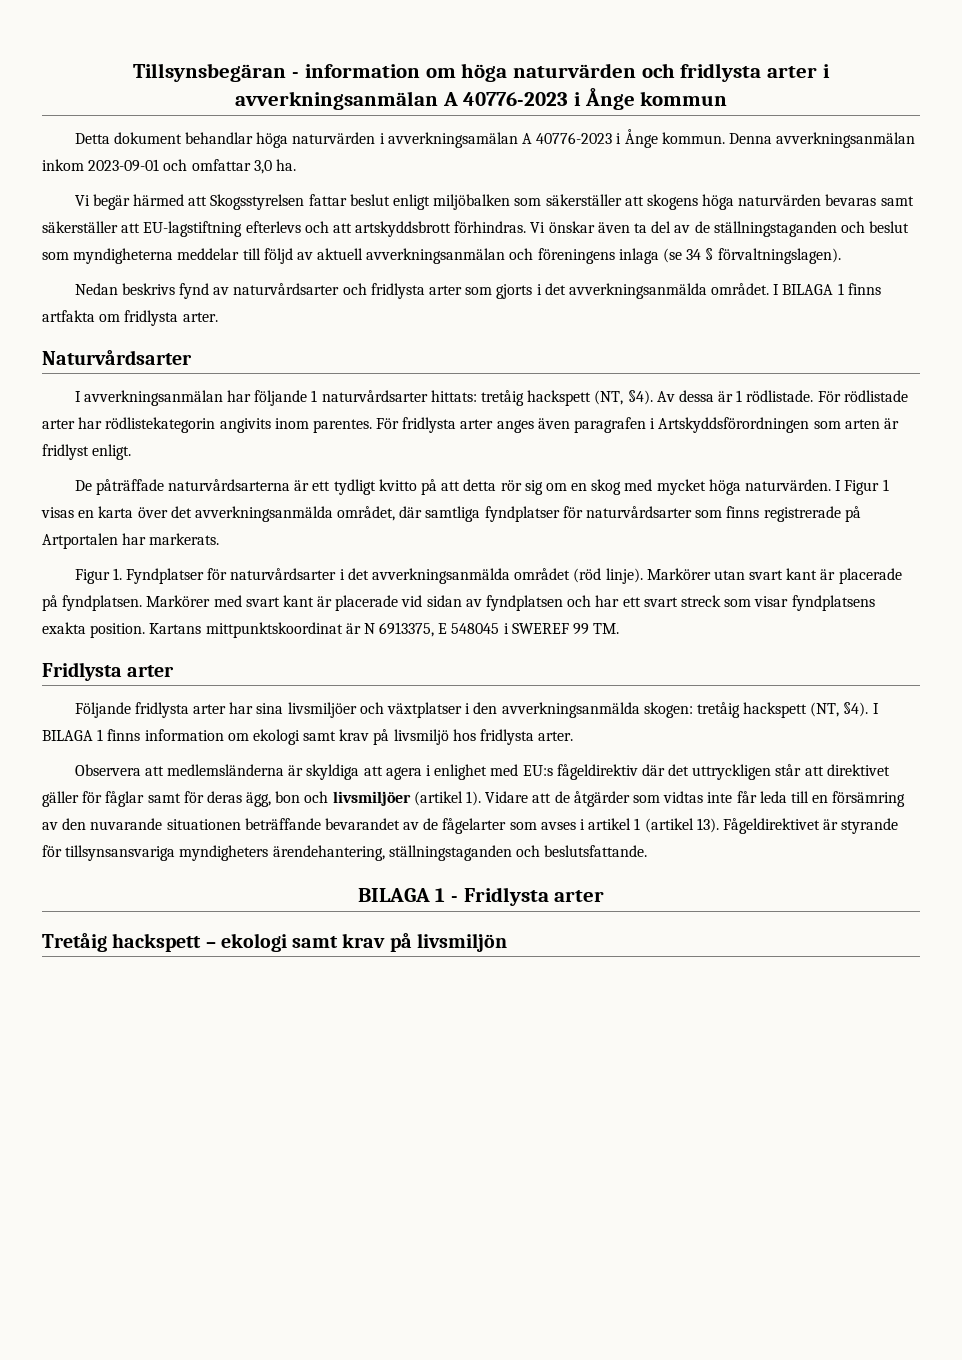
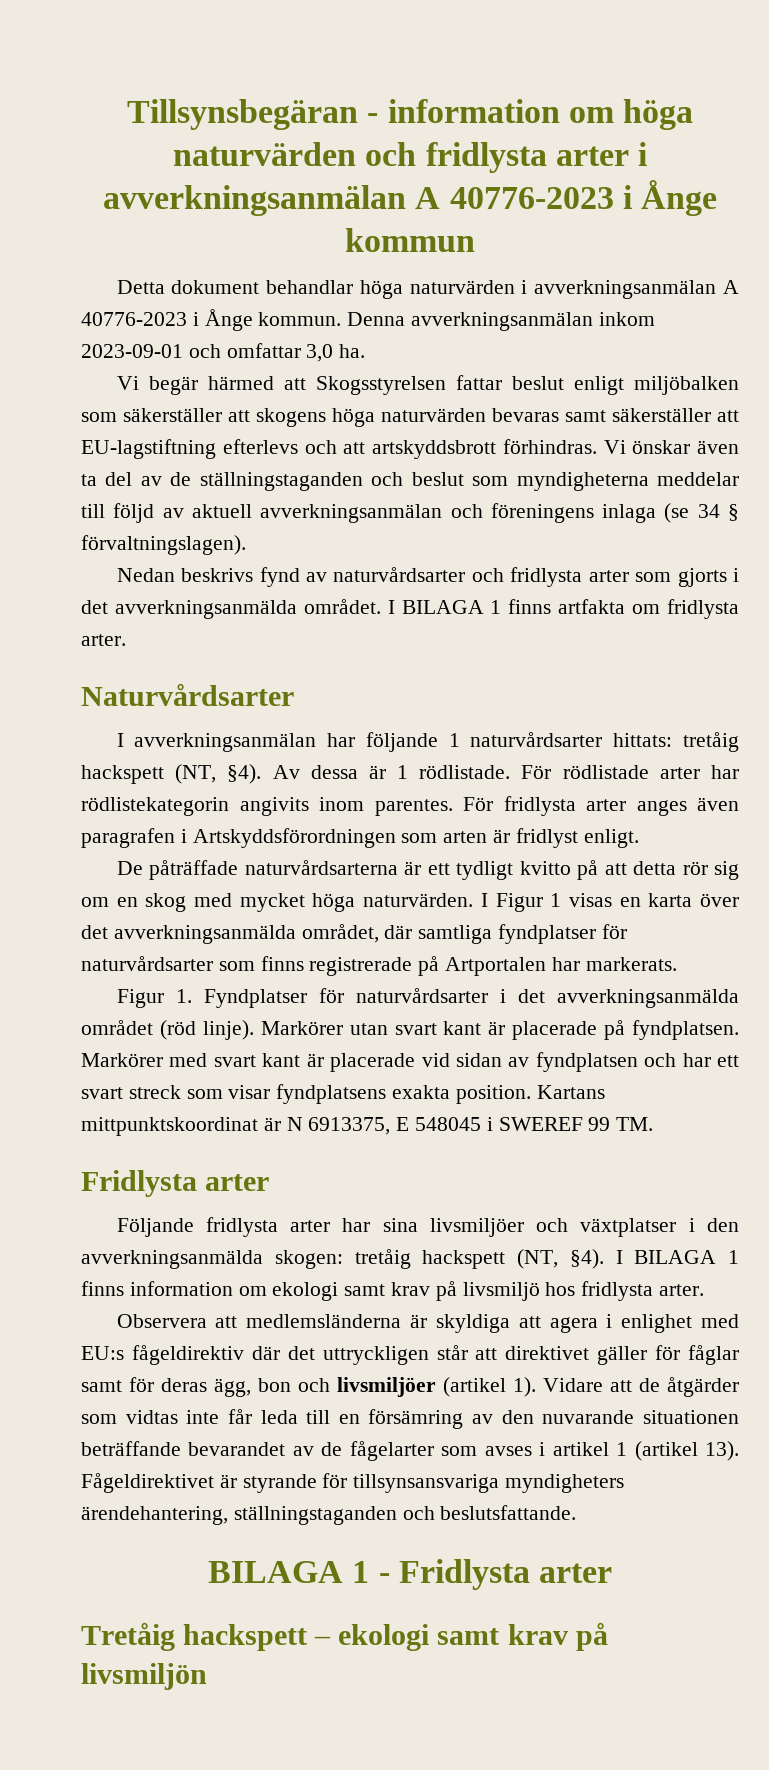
- Detta dokument behandlar höga naturvärden i avverkningsamälan A 40776-2023 i Ånge kommun.
+ Detta dokument behandlar höga naturvärden i avverkningsanmälan A 40776-2023 i Ånge kommun.

